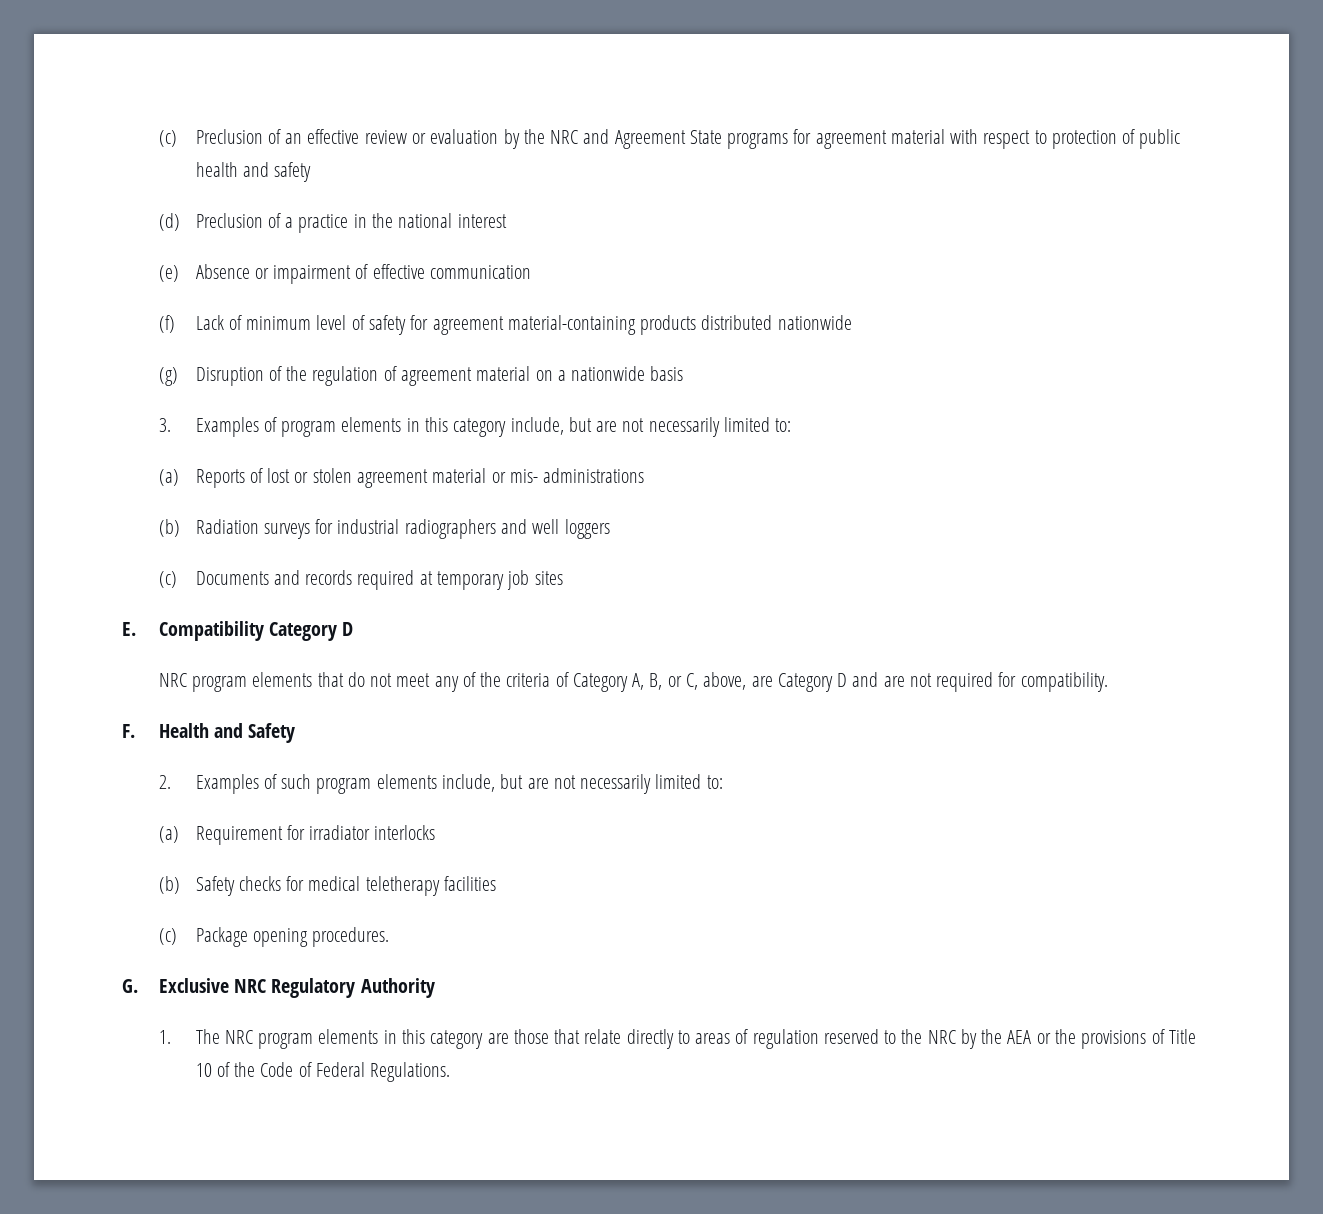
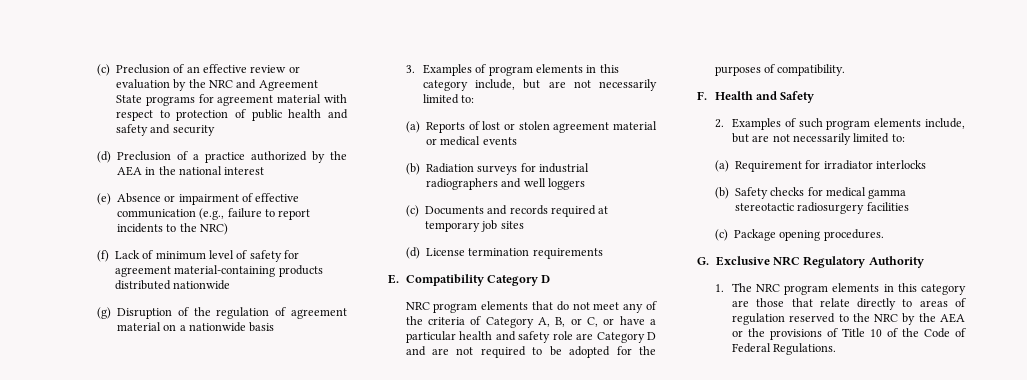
- (c) Preclusion of an effective review or evaluation by the NRC and Agreement State programs for agreement material with respect to protection of public health and safety
+ (c) Preclusion of an effective review or evaluation by the NRC and Agreement State programs for agreement material with respect to protection of public health and safety and security
- (d) Preclusion of a practice in the national interest
+ (d) Preclusion of a practice authorized by the AEA in the national interest
- (e) Absence or impairment of effective communication
+ (e) Absence or impairment of effective communication (e.g., failure to report incidents to the NRC)
- (a) Reports of lost or stolen agreement material or mis- administrations
+ (a) Reports of lost or stolen agreement material or medical events
+ (d) License termination requirements
- NRC program elements that do not meet any of the criteria of Category A, B, or C, above, are Category D and are not required for compatibility.
+ NRC program elements that do not meet any of the criteria of Category A, B, or C, or have a particular health and safety role are Category D and are not required to be adopted for the purposes of compatibility.
- (b) Safety checks for medical teletherapy facilities
+ (b) Safety checks for medical gamma stereotactic radiosurgery facilities

